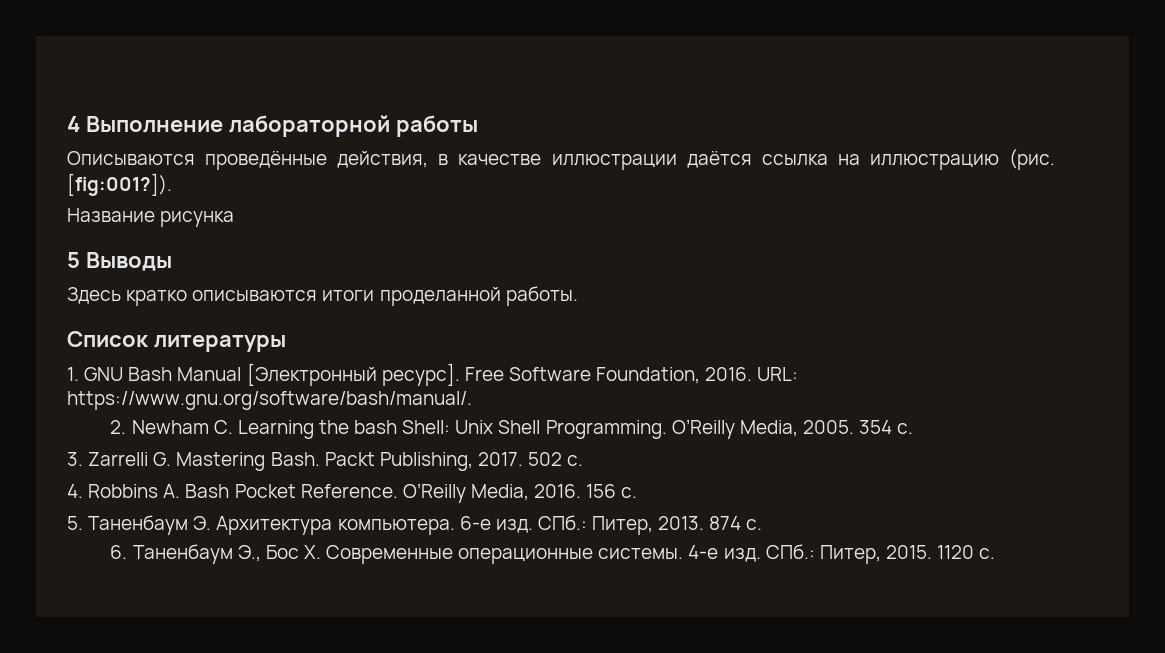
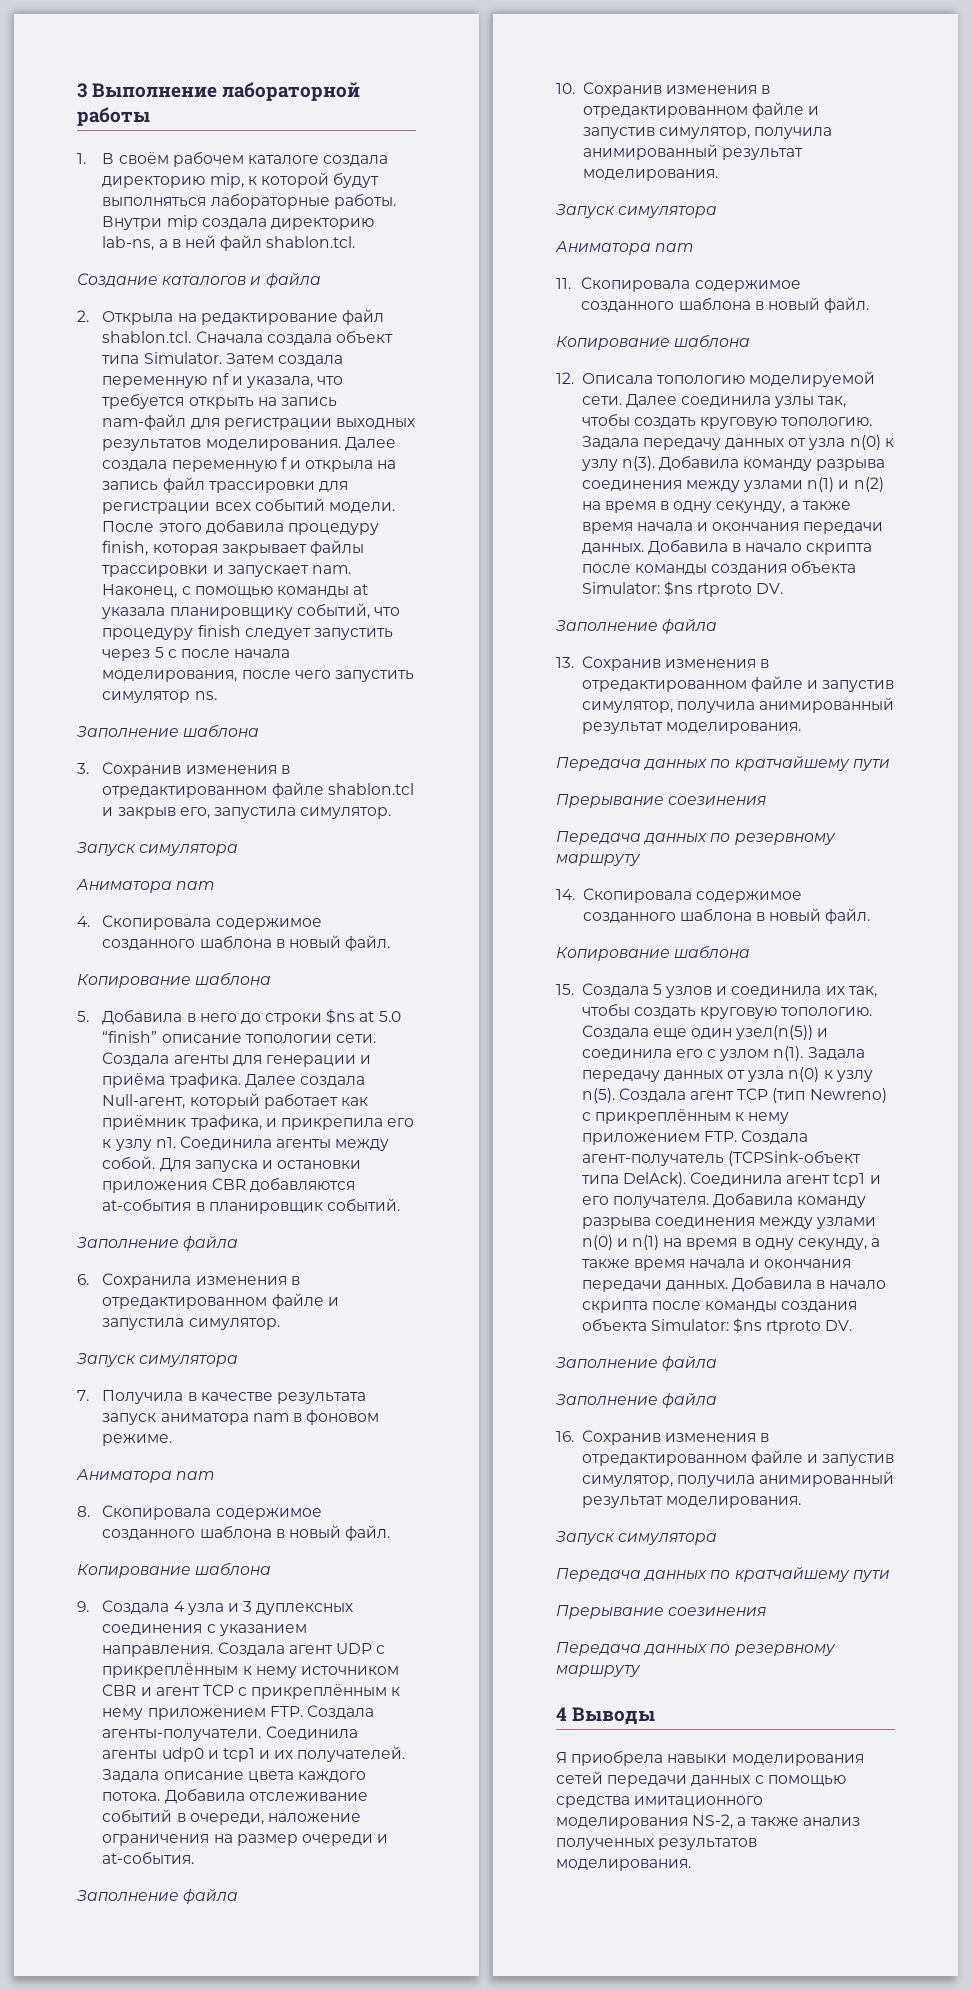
- 4 Выполнение лабораторной работы
+ 3 Выполнение лабораторной работы
- Описываются проведённые действия, в качестве иллюстрации даётся ссылка на иллюстрацию (рис. [fig:001?]).
- Название рисунка
- 5 Выводы
- Здесь кратко описываются итоги проделанной работы.
- Список литературы
- 1. GNU Bash Manual [Электронный ресурс]. Free Software Foundation, 2016. URL: https://www.gnu.org/software/bash/manual/.
- 2. Newham C. Learning the bash Shell: Unix Shell Programming. O’Reilly Media, 2005. 354 с.
- 3. Zarrelli G. Mastering Bash. Packt Publishing, 2017. 502 с.
- 4. Robbins A. Bash Pocket Reference. O’Reilly Media, 2016. 156 с.
- 5. Таненбаум Э. Архитектура компьютера. 6-е изд. СПб.: Питер, 2013. 874 с.
- 6. Таненбаум Э., Бос Х. Современные операционные системы. 4-е изд. СПб.: Питер, 2015. 1120 с.
+ 1. В своём рабочем каталоге создала директорию mip, к которой будут выполняться лабораторные работы. Внутри mip создала директорию lab-ns, а в ней файл shablon.tcl.
+ Создание каталогов и файла
+ 2. Открыла на редактирование файл shablon.tcl. Сначала создала объект типа Simulator. Затем создала переменную nf и указала, что требуется открыть на запись nam-файл для регистрации выходных результатов моделирования. Далее создала переменную f и открыла на запись файл трассировки для регистрации всех событий модели. После этого добавила процедуру finish, которая закрывает файлы трассировки и запускает nam. Наконец, с помощью команды at указала планировщику событий, что процедуру finish следует запустить через 5 с после начала моделирования, после чего запустить симулятор ns.
+ Заполнение шаблона
+ 3. Сохранив изменения в отредактированном файле shablon.tcl и закрыв его, запустила симулятор.
+ Запуск симулятора
+ Аниматора nam
+ 4. Скопировала содержимое созданного шаблона в новый файл.
+ Копирование шаблона
+ 5. Добавила в него до строки $ns at 5.0 “finish” описание топологии сети. Создала агенты для генерации и приёма трафика. Далее создала Null-агент, который работает как приёмник трафика, и прикрепила его к узлу n1. Соединила агенты между собой. Для запуска и остановки приложения CBR добавляются at-события в планировщик событий.
+ Заполнение файла
+ 6. Сохранила изменения в отредактированном файле и запустила симулятор.
+ Запуск симулятора
+ 7. Получила в качестве результата запуск аниматора nam в фоновом режиме.
+ Аниматора nam
+ 8. Скопировала содержимое созданного шаблона в новый файл.
+ Копирование шаблона
+ 9. Создала 4 узла и 3 дуплексных соединения с указанием направления. Создала агент UDP с прикреплённым к нему источником CBR и агент TCP с прикреплённым к нему приложением FTP. Создала агенты-получатели. Соединила агенты udp0 и tcp1 и их получателей. Задала описание цвета каждого потока. Добавила отслеживание событий в очереди, наложение ограничения на размер очереди и at-события.
+ Заполнение файла
+ 10. Сохранив изменения в отредактированном файле и запустив симулятор, получила анимированный результат моделирования.
+ Запуск симулятора
+ Аниматора nam
+ 11. Скопировала содержимое созданного шаблона в новый файл.
+ Копирование шаблона
+ 12. Описала топологию моделируемой сети. Далее соединила узлы так, чтобы создать круговую топологию. Задала передачу данных от узла n(0) к узлу n(3). Добавила команду разрыва соединения между узлами n(1) и n(2) на время в одну секунду, а также время начала и окончания передачи данных. Добавила в начало скрипта после команды создания объекта Simulator: $ns rtproto DV.
+ Заполнение файла
+ 13. Сохранив изменения в отредактированном файле и запустив симулятор, получила анимированный результат моделирования.
+ Передача данных по кратчайшему пути
+ Прерывание соезинения
+ Передача данных по резервному маршруту
+ 14. Скопировала содержимое созданного шаблона в новый файл.
+ Копирование шаблона
+ 15. Создала 5 узлов и соединила их так, чтобы создать круговую топологию. Создала еще один узел(n(5)) и соединила его с узлом n(1). Задала передачу данных от узла n(0) к узлу n(5). Создала агент TCP (тип Newreno) с прикреплённым к нему приложением FTP. Создала агент-получатель (TCPSink-объект типа DelAck). Соединила агент tcp1 и его получателя. Добавила команду разрыва соединения между узлами n(0) и n(1) на время в одну секунду, а также время начала и окончания передачи данных. Добавила в начало скрипта после команды создания объекта Simulator: $ns rtproto DV.
+ Заполнение файла
+ Заполнение файла
+ 16. Сохранив изменения в отредактированном файле и запустив симулятор, получила анимированный результат моделирования.
+ Запуск симулятора
+ Передача данных по кратчайшему пути
+ Прерывание соезинения
+ Передача данных по резервному маршруту
+ 4 Выводы
+ Я приобрела навыки моделирования сетей передачи данных с помощью средства имитационного моделирования NS-2, а также анализ полученных результатов моделирования.

